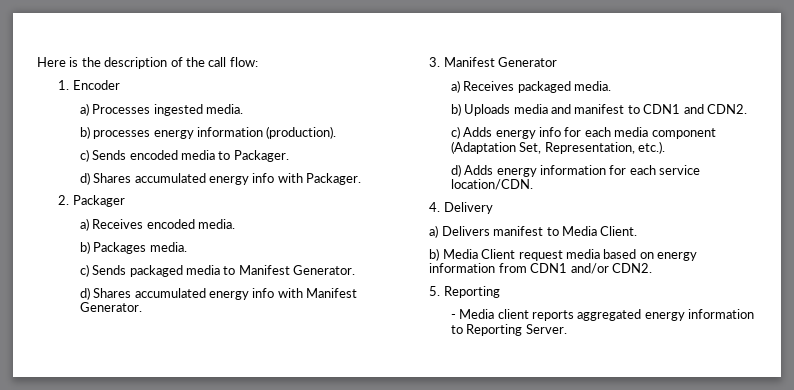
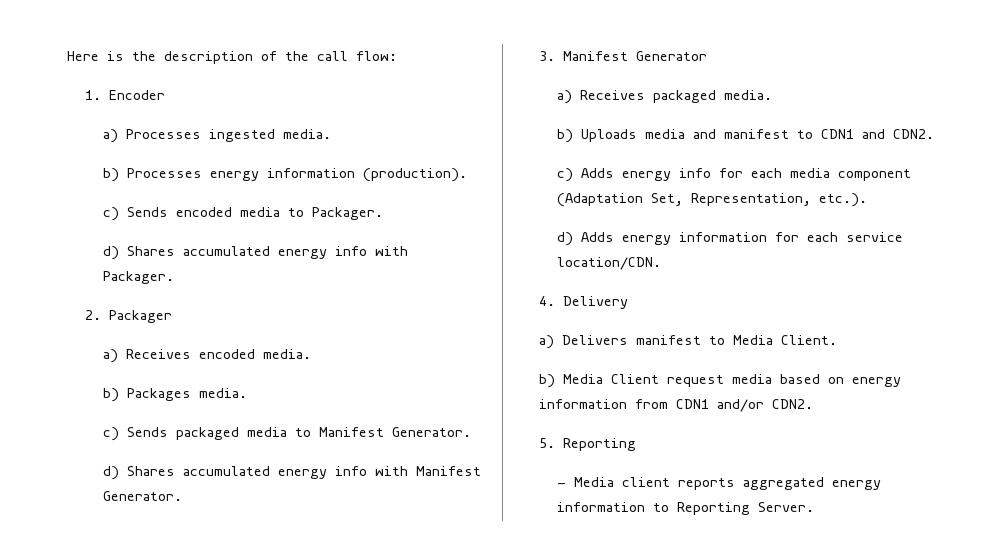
- b) processes energy information (production).
+ b) Processes energy information (production).

